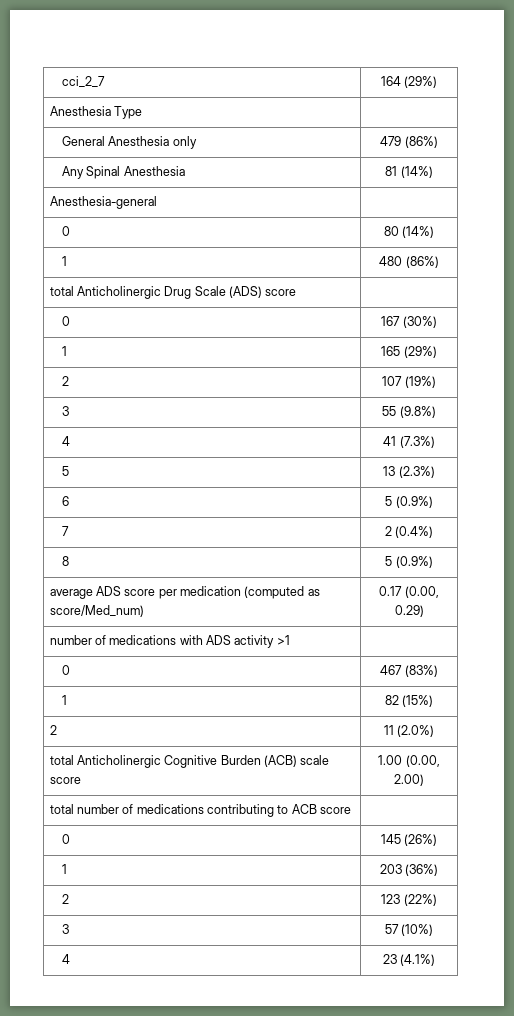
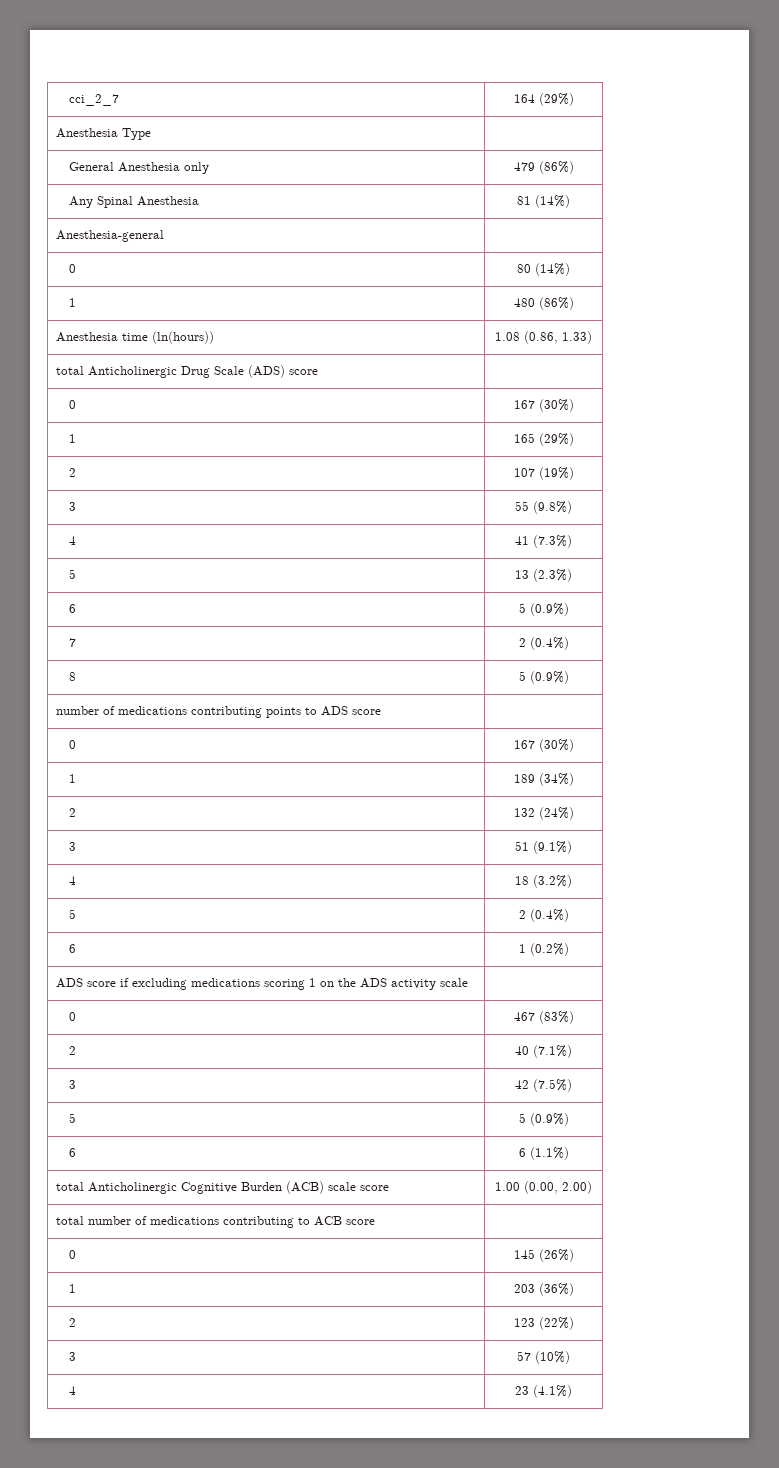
+ Anesthesia time (ln(hours)) | 1.08 (0.86, 1.33)
- average ADS score per medication (computed as score/Med_num) | 0.17 (0.00, 0.29)
- number of medications with ADS activity >1 |
+ number of medications contributing points to ADS score |
+ 0 | 167 (30%)
+ 1 | 189 (34%)
+ 2 | 132 (24%)
+ 3 | 51 (9.1%)
+ 4 | 18 (3.2%)
+ 5 | 2 (0.4%)
+ 6 | 1 (0.2%)
+ ADS score if excluding medications scoring 1 on the ADS activity scale |
- 1 | 82 (15%)
- 2 | 11 (2.0%)
+ 2 | 40 (7.1%)
+ 3 | 42 (7.5%)
+ 5 | 5 (0.9%)
+ 6 | 6 (1.1%)

